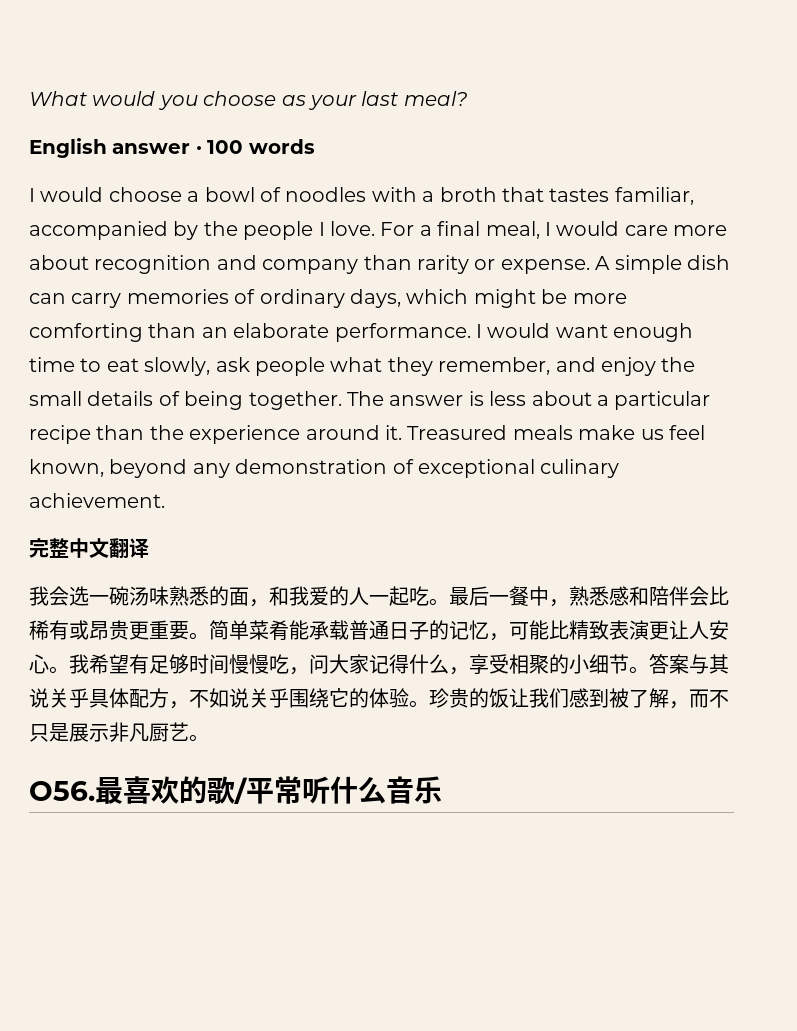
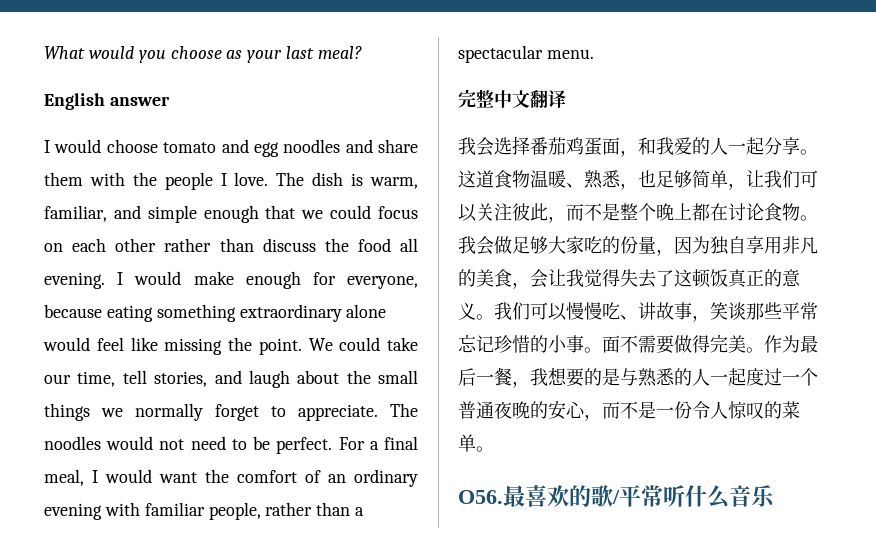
- English answer · 100 words
+ English answer
- I would choose a bowl of noodles with a broth that tastes familiar, accompanied by the people I love.
+ I would choose tomato and egg noodles and share them with the people I love. The dish is warm, familiar, and simple enough that we could focus on each other rather than discuss the food all evening. I would make enough for everyone, because eating something extraordinary alone would feel like missing the point. We could take our time, tell stories, and laugh about the small things we normally forget to appreciate. The noodles would not need to be perfect.
- For a final meal, I would care more about recognition and company than rarity or expense. A simple dish can carry memories of ordinary days, which might be more comforting than an elaborate performance. I would want enough time to eat slowly, ask people what they remember, and enjoy the small details of being together. The answer is less about a particular recipe than the experience around it. Treasured meals make us feel known, beyond any demonstration of exceptional culinary achievement.
+ For a final meal, I would want the comfort of an ordinary evening with familiar people, rather than a spectacular menu.
- 我会选一碗汤味熟悉的面，和我爱的人一起吃。最后一餐中，熟悉感和陪伴会比稀有或昂贵更重要。简单菜肴能承载普通日子的记忆，可能比精致表演更让人安心。我希望有足够时间慢慢吃，问大家记得什么，享受相聚的小细节。答案与其说关乎具体配方，不如说关乎围绕它的体验。珍贵的饭让我们感到被了解，而不只是展示非凡厨艺。
+ 我会选择番茄鸡蛋面，和我爱的人一起分享。这道食物温暖、熟悉，也足够简单，让我们可以关注彼此，而不是整个晚上都在讨论食物。我会做足够大家吃的份量，因为独自享用非凡的美食，会让我觉得失去了这顿饭真正的意义。我们可以慢慢吃、讲故事，笑谈那些平常忘记珍惜的小事。面不需要做得完美。作为最后一餐，我想要的是与熟悉的人一起度过一个普通夜晚的安心，而不是一份令人惊叹的菜单。

